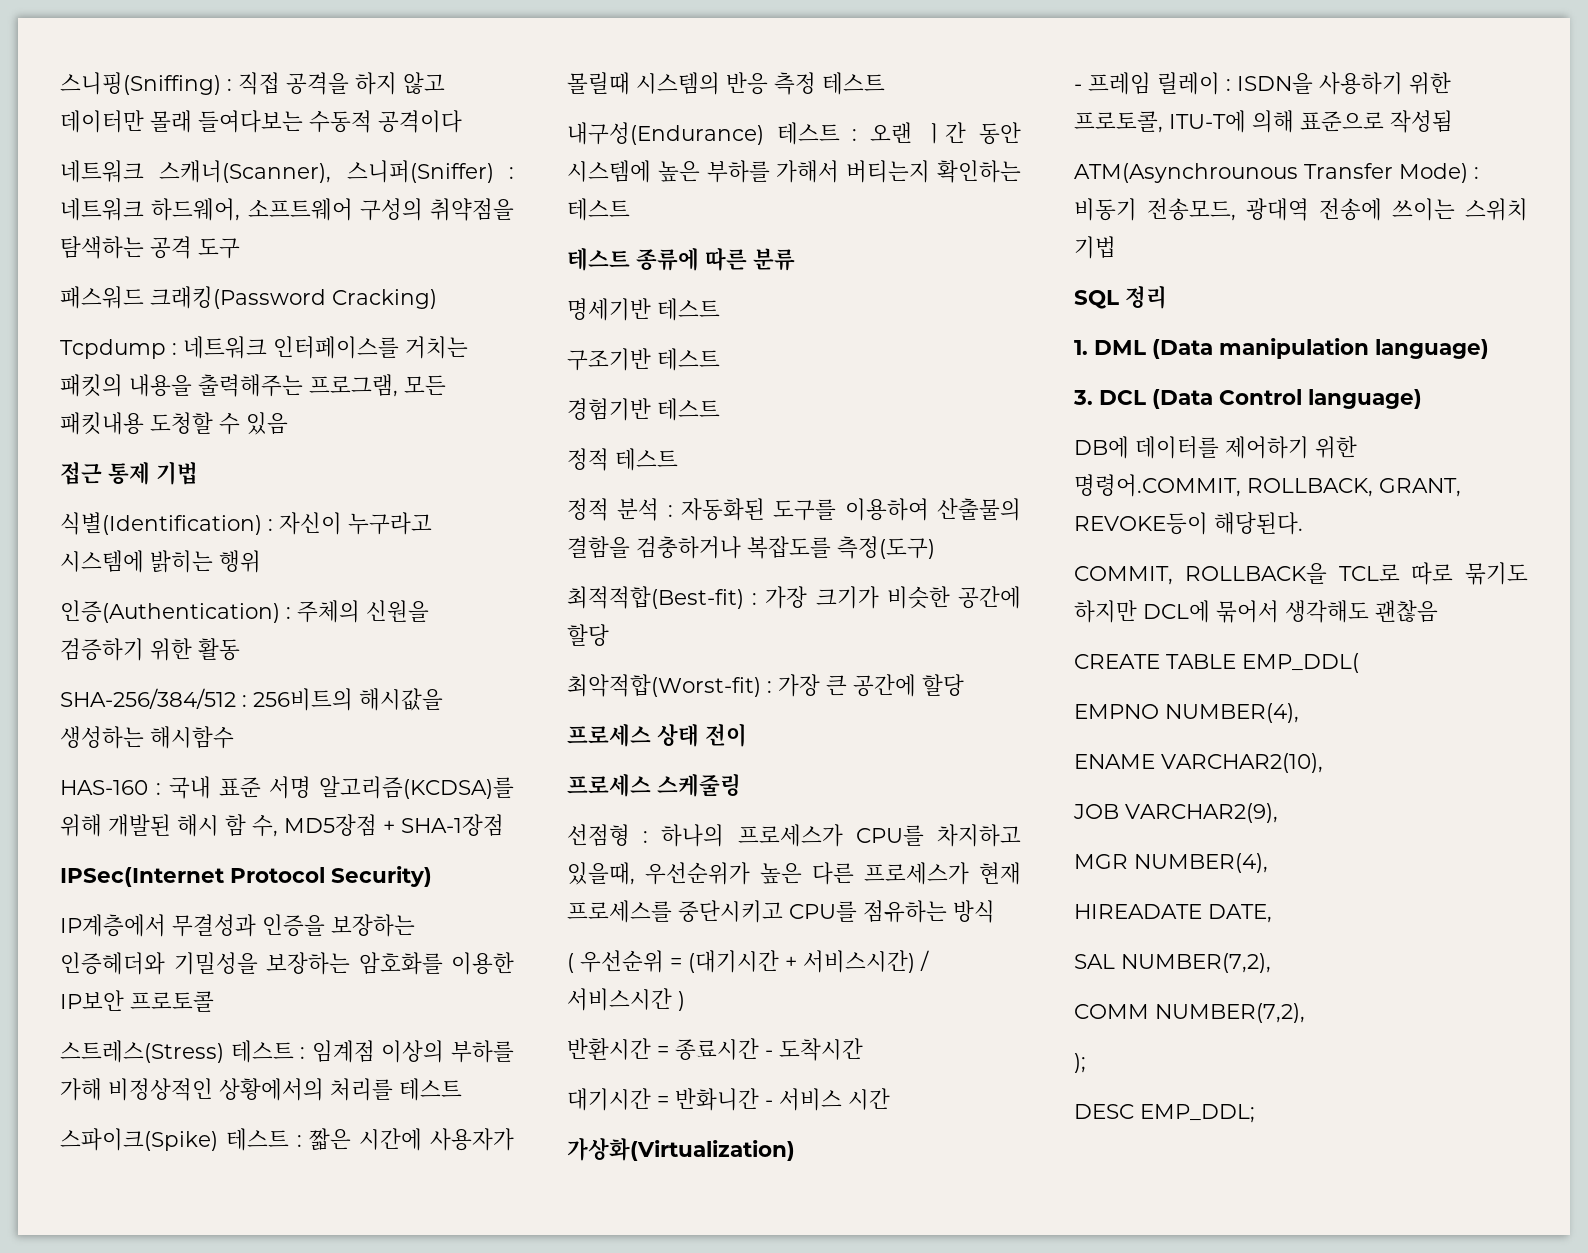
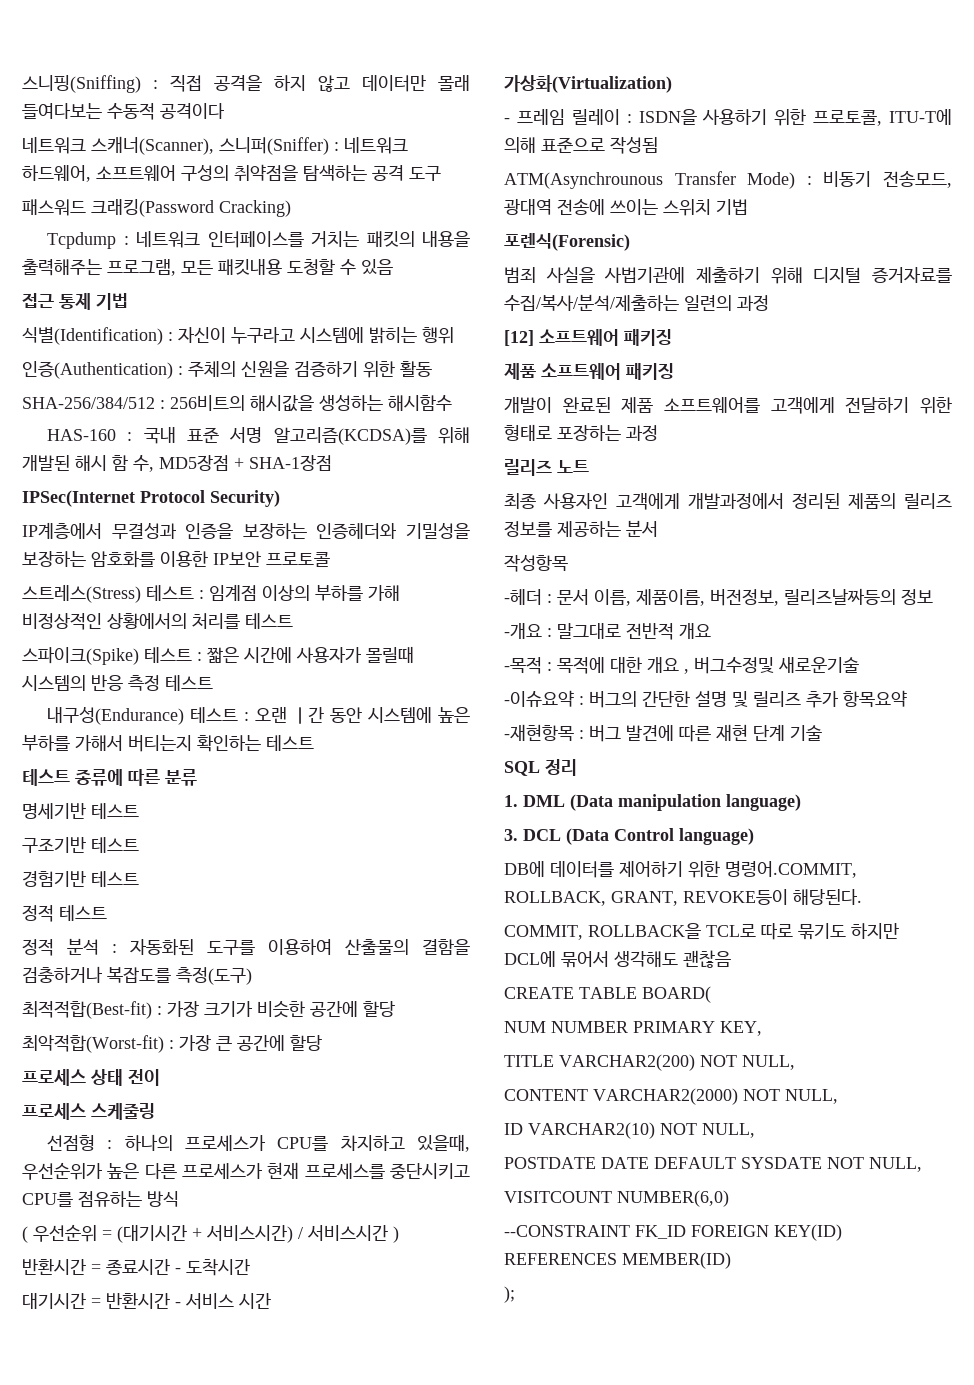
- 대기시간 = 반화니간 - 서비스 시간
+ 대기시간 = 반환시간 - 서비스 시간
+ 포렌식(Forensic)
+ 범죄 사실을 사법기관에 제출하기 위해 디지털 증거자료를 수집/복사/분석/제출하는 일련의 과정
+ [12] 소프트웨어 패키징
+ 제품 소프트웨어 패키징
+ 개발이 완료된 제품 소프트웨어를 고객에게 전달하기 위한 형태로 포장하는 과정
+ 릴리즈 노트
+ 최종 사용자인 고객에게 개발과정에서 정리된 제품의 릴리즈 정보를 제공하는 분서
+ 작성항목
+ -헤더 : 문서 이름, 제품이름, 버전정보, 릴리즈날짜등의 정보
+ -개요 : 말그대로 전반적 개요
+ -목적 : 목적에 대한 개요 , 버그수정및 새로운기술
+ -이슈요약 : 버그의 간단한 설명 및 릴리즈 추가 항목요약
+ -재현항목 : 버그 발견에 따른 재현 단계 기술
- CREATE TABLE EMP_DDL(
- EMPNO NUMBER(4),
- ENAME VARCHAR2(10),
- JOB VARCHAR2(9),
- MGR NUMBER(4),
- HIREADATE DATE,
- SAL NUMBER(7,2),
- COMM NUMBER(7,2),
+ CREATE TABLE BOARD(
+ NUM NUMBER PRIMARY KEY,
+ TITLE VARCHAR2(200) NOT NULL,
+ CONTENT VARCHAR2(2000) NOT NULL,
+ ID VARCHAR2(10) NOT NULL,
+ POSTDATE DATE DEFAULT SYSDATE NOT NULL,
+ VISITCOUNT NUMBER(6,0)
+ --CONSTRAINT FK_ID FOREIGN KEY(ID) REFERENCES MEMBER(ID)
- DESC EMP_DDL;

